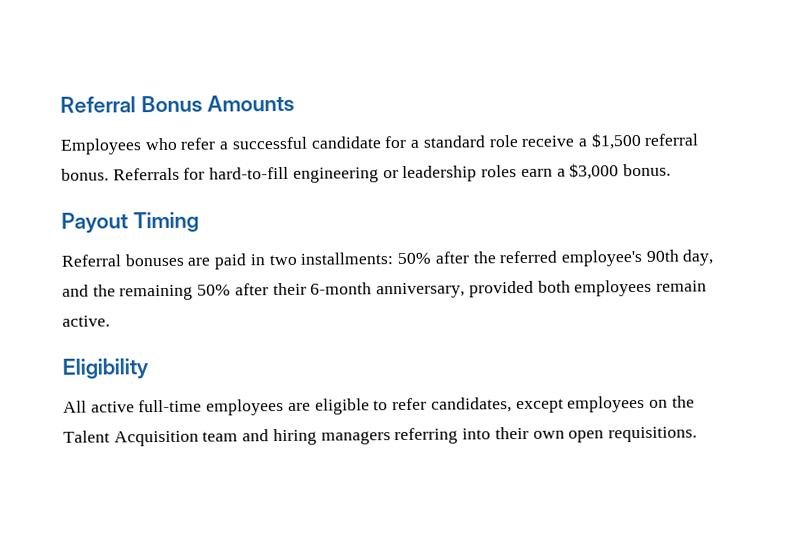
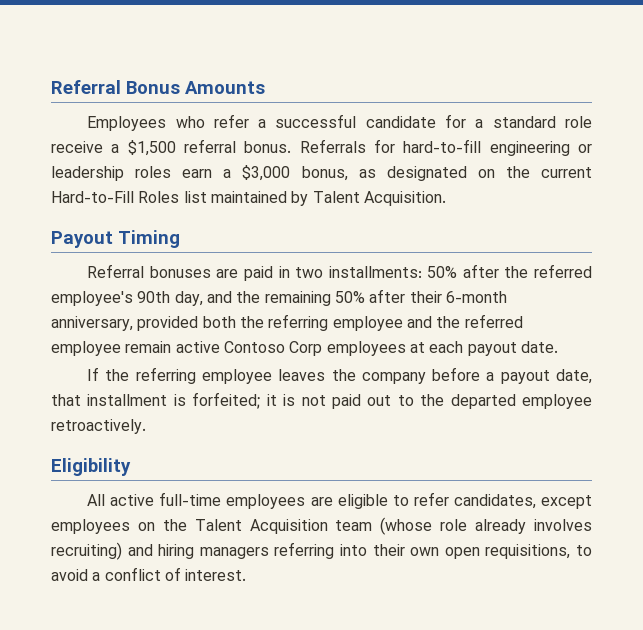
- Referrals for hard-to-fill engineering or leadership roles earn a $3,000 bonus.
+ Referrals for hard-to-fill engineering or leadership roles earn a $3,000 bonus, as designated on the current Hard-to-Fill Roles list maintained by Talent Acquisition.
- Referral bonuses are paid in two installments: 50% after the referred employee's 90th day, and the remaining 50% after their 6-month anniversary, provided both employees remain active.
+ Referral bonuses are paid in two installments: 50% after the referred employee's 90th day, and the remaining 50% after their 6-month anniversary, provided both the referring employee and the referred employee remain active Contoso Corp employees at each payout date.
+ If the referring employee leaves the company before a payout date, that installment is forfeited; it is not paid out to the departed employee retroactively.
- All active full-time employees are eligible to refer candidates, except employees on the Talent Acquisition team and hiring managers referring into their own open requisitions.
+ All active full-time employees are eligible to refer candidates, except employees on the Talent Acquisition team (whose role already involves recruiting) and hiring managers referring into their own open requisitions, to avoid a conflict of interest.

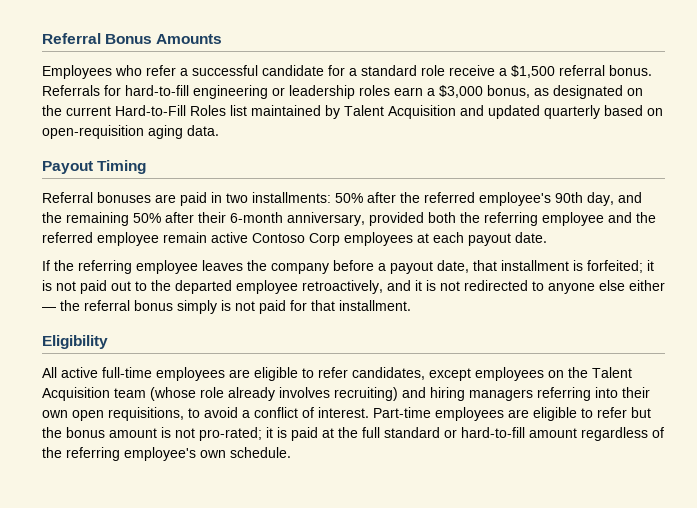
- Referrals for hard-to-fill engineering or leadership roles earn a $3,000 bonus, as designated on the current Hard-to-Fill Roles list maintained by Talent Acquisition.
+ Referrals for hard-to-fill engineering or leadership roles earn a $3,000 bonus, as designated on the current Hard-to-Fill Roles list maintained by Talent Acquisition and updated quarterly based on open-requisition aging data.
- If the referring employee leaves the company before a payout date, that installment is forfeited; it is not paid out to the departed employee retroactively.
+ If the referring employee leaves the company before a payout date, that installment is forfeited; it is not paid out to the departed employee retroactively, and it is not redirected to anyone else either — the referral bonus simply is not paid for that installment.
+ Part-time employees are eligible to refer but the bonus amount is not pro-rated; it is paid at the full standard or hard-to-fill amount regardless of the referring employee's own schedule.

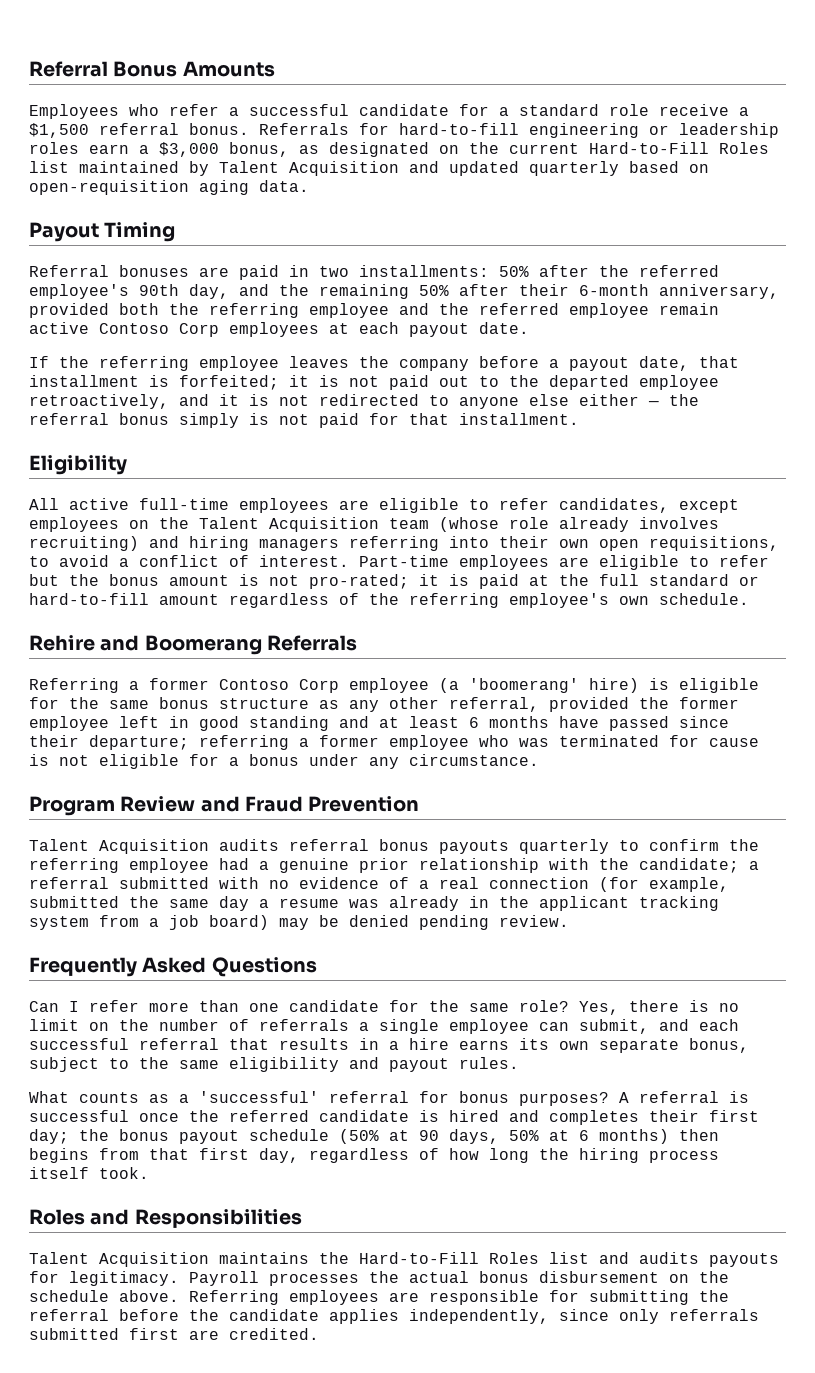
+ Rehire and Boomerang Referrals
+ Referring a former Contoso Corp employee (a 'boomerang' hire) is eligible for the same bonus structure as any other referral, provided the former employee left in good standing and at least 6 months have passed since their departure; referring a former employee who was terminated for cause is not eligible for a bonus under any circumstance.
+ Program Review and Fraud Prevention
+ Talent Acquisition audits referral bonus payouts quarterly to confirm the referring employee had a genuine prior relationship with the candidate; a referral submitted with no evidence of a real connection (for example, submitted the same day a resume was already in the applicant tracking system from a job board) may be denied pending review.
+ Frequently Asked Questions
+ Can I refer more than one candidate for the same role? Yes, there is no limit on the number of referrals a single employee can submit, and each successful referral that results in a hire earns its own separate bonus, subject to the same eligibility and payout rules.
+ What counts as a 'successful' referral for bonus purposes? A referral is successful once the referred candidate is hired and completes their first day; the bonus payout schedule (50% at 90 days, 50% at 6 months) then begins from that first day, regardless of how long the hiring process itself took.
+ Roles and Responsibilities
+ Talent Acquisition maintains the Hard-to-Fill Roles list and audits payouts for legitimacy. Payroll processes the actual bonus disbursement on the schedule above. Referring employees are responsible for submitting the referral before the candidate applies independently, since only referrals submitted first are credited.

